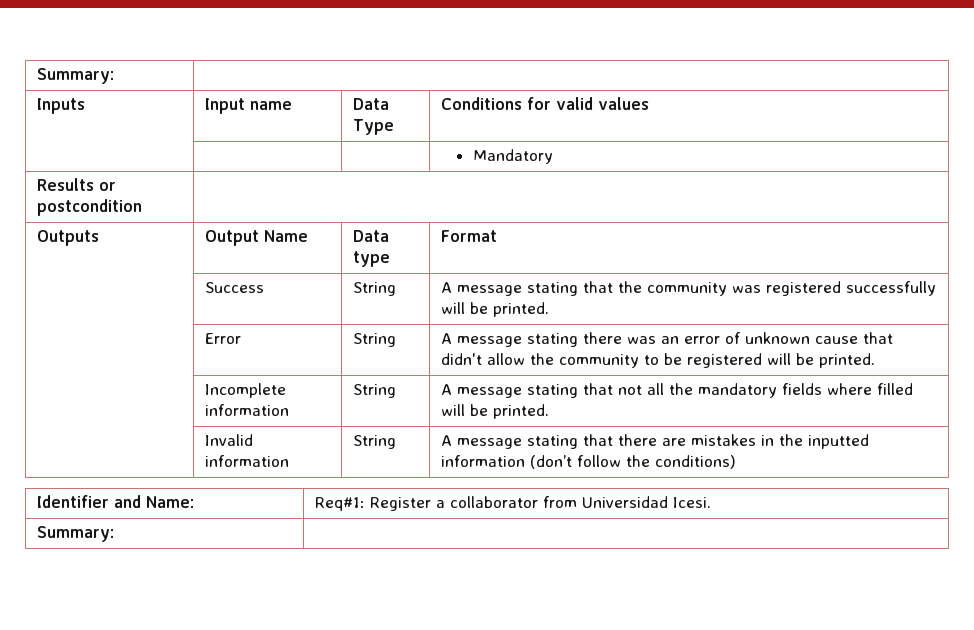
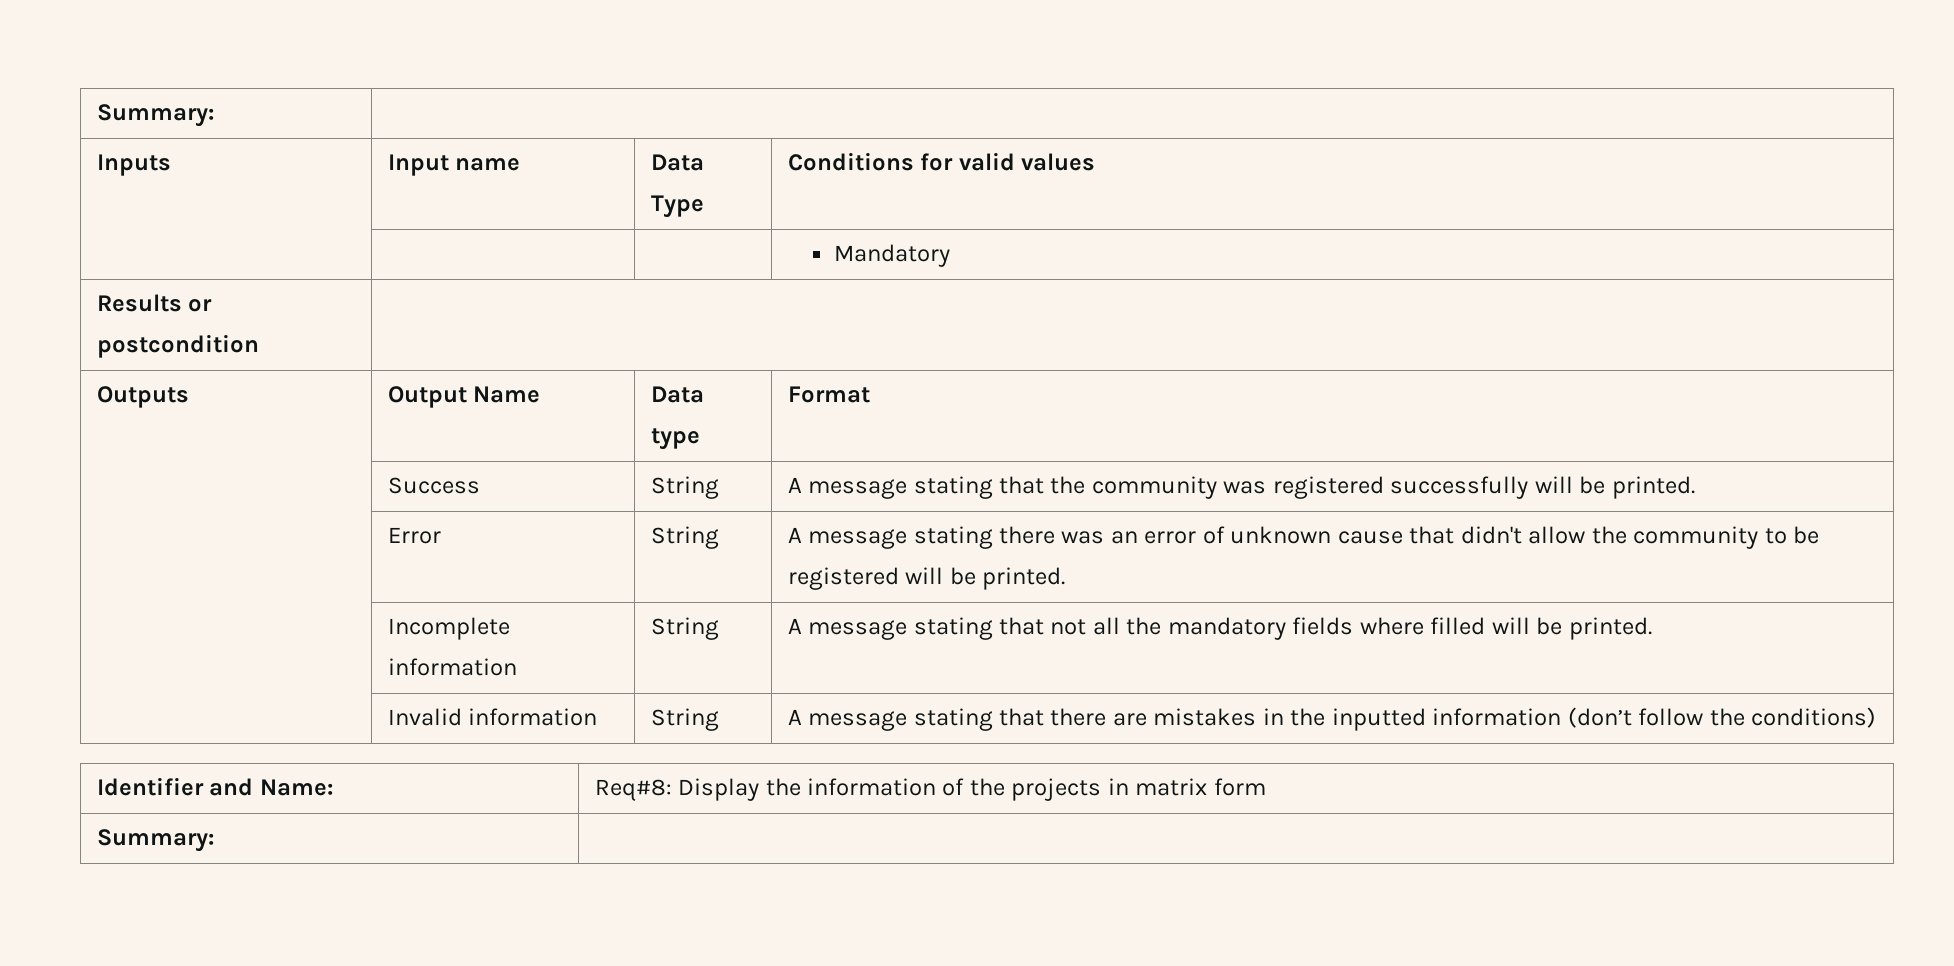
- Identifier and Name: | Req#1: Register a collaborator from Universidad Icesi.
+ Identifier and Name: | Req#8: Display the information of the projects in matrix form

